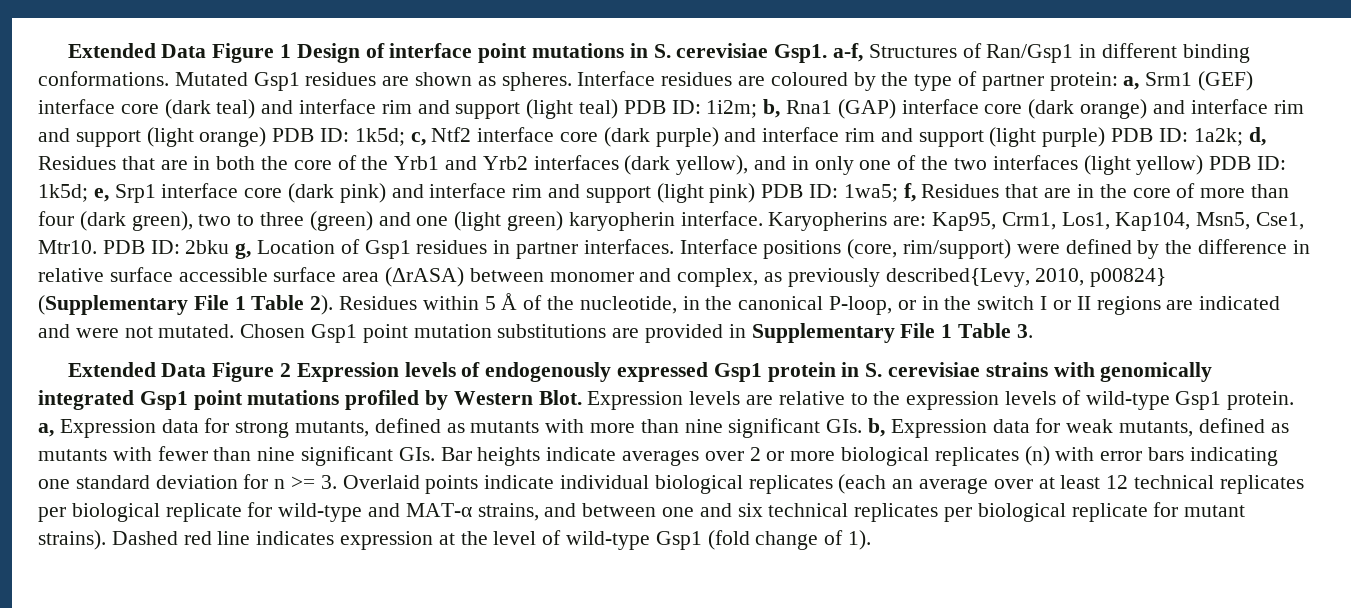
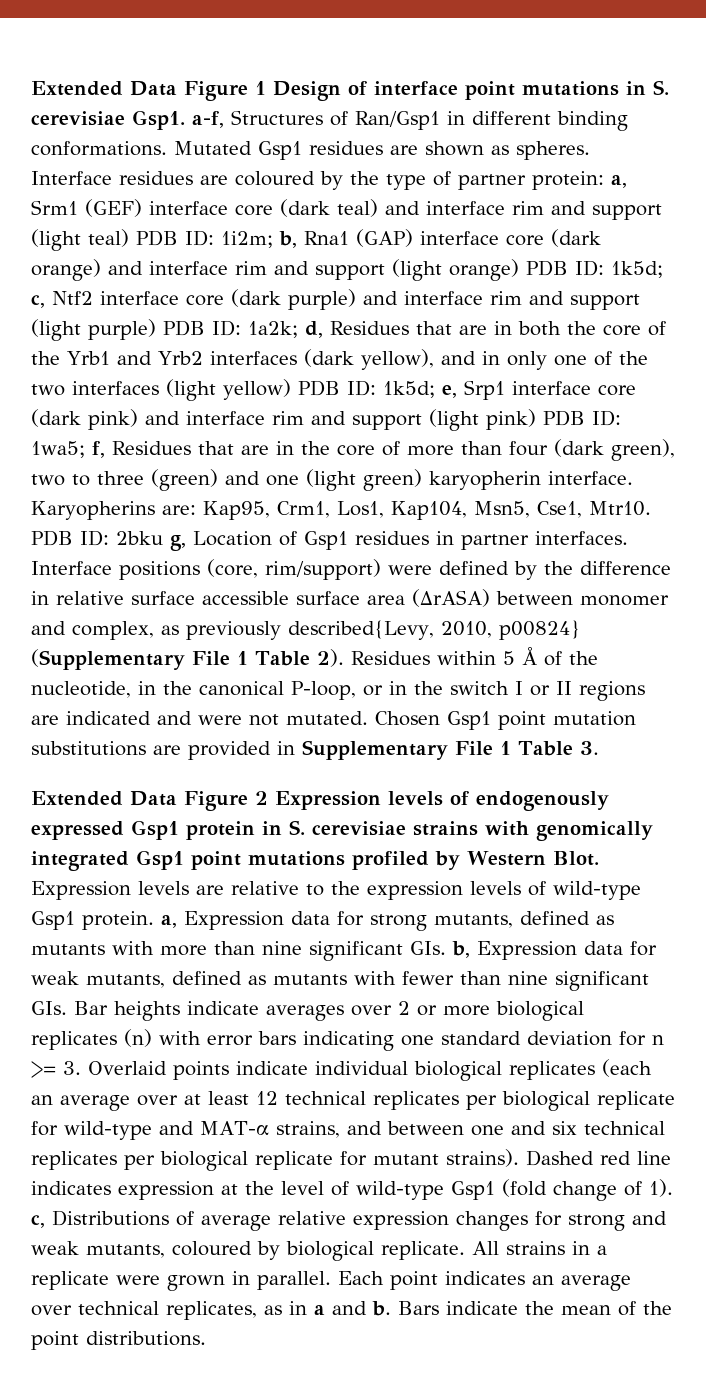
- Dashed red line indicates expression at the level of wild-type Gsp1 (fold change of 1).
+ Dashed red line indicates expression at the level of wild-type Gsp1 (fold change of 1). c, Distributions of average relative expression changes for strong and weak mutants, coloured by biological replicate. All strains in a replicate were grown in parallel. Each point indicates an average over technical replicates, as in a and b. Bars indicate the mean of the point distributions.

